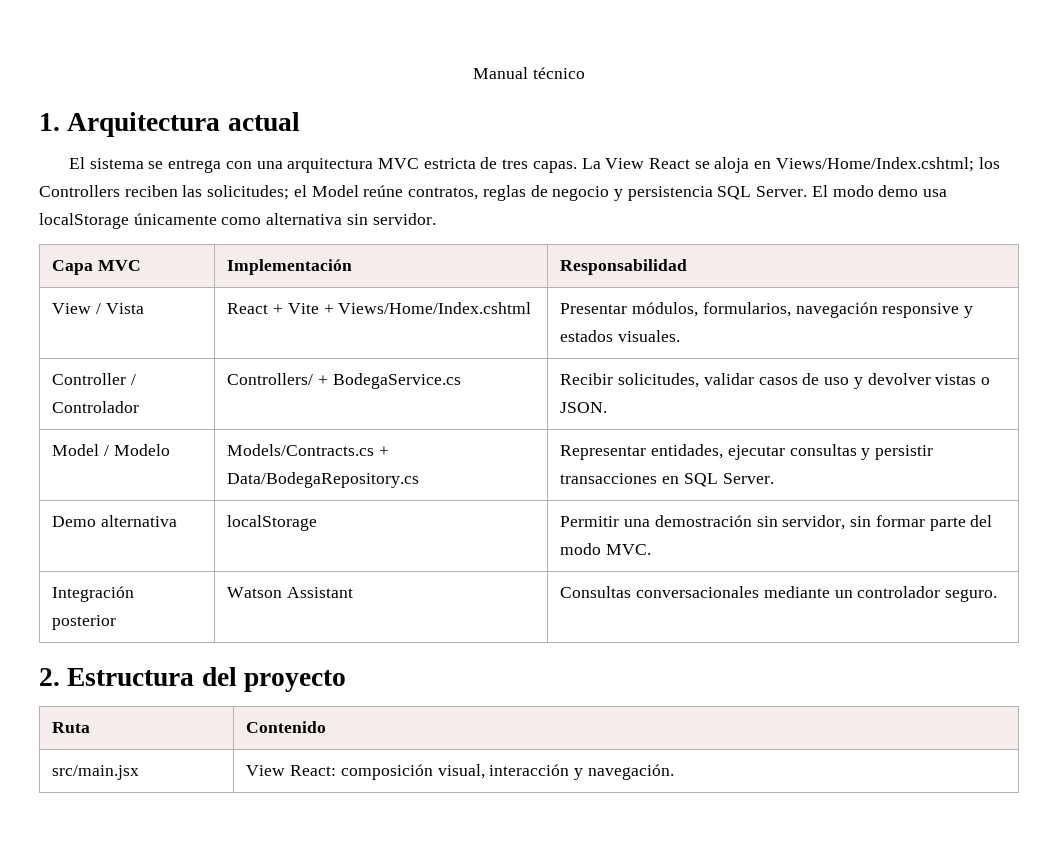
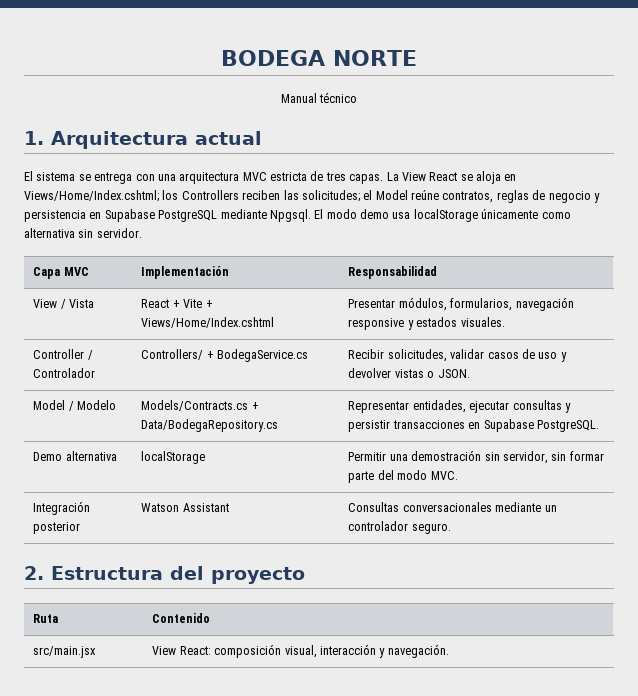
+ BODEGA NORTE
- La View React se aloja en Views/Home/Index.cshtml; los Controllers reciben las solicitudes; el Model reúne contratos, reglas de negocio y persistencia SQL Server.
+ La View React se aloja en Views/Home/Index.cshtml; los Controllers reciben las solicitudes; el Model reúne contratos, reglas de negocio y persistencia en Supabase PostgreSQL mediante Npgsql.
- Model / Modelo | Models/Contracts.cs + Data/BodegaRepository.cs | Representar entidades, ejecutar consultas y persistir transacciones en SQL Server.
+ Model / Modelo | Models/Contracts.cs + Data/BodegaRepository.cs | Representar entidades, ejecutar consultas y persistir transacciones en Supabase PostgreSQL.

